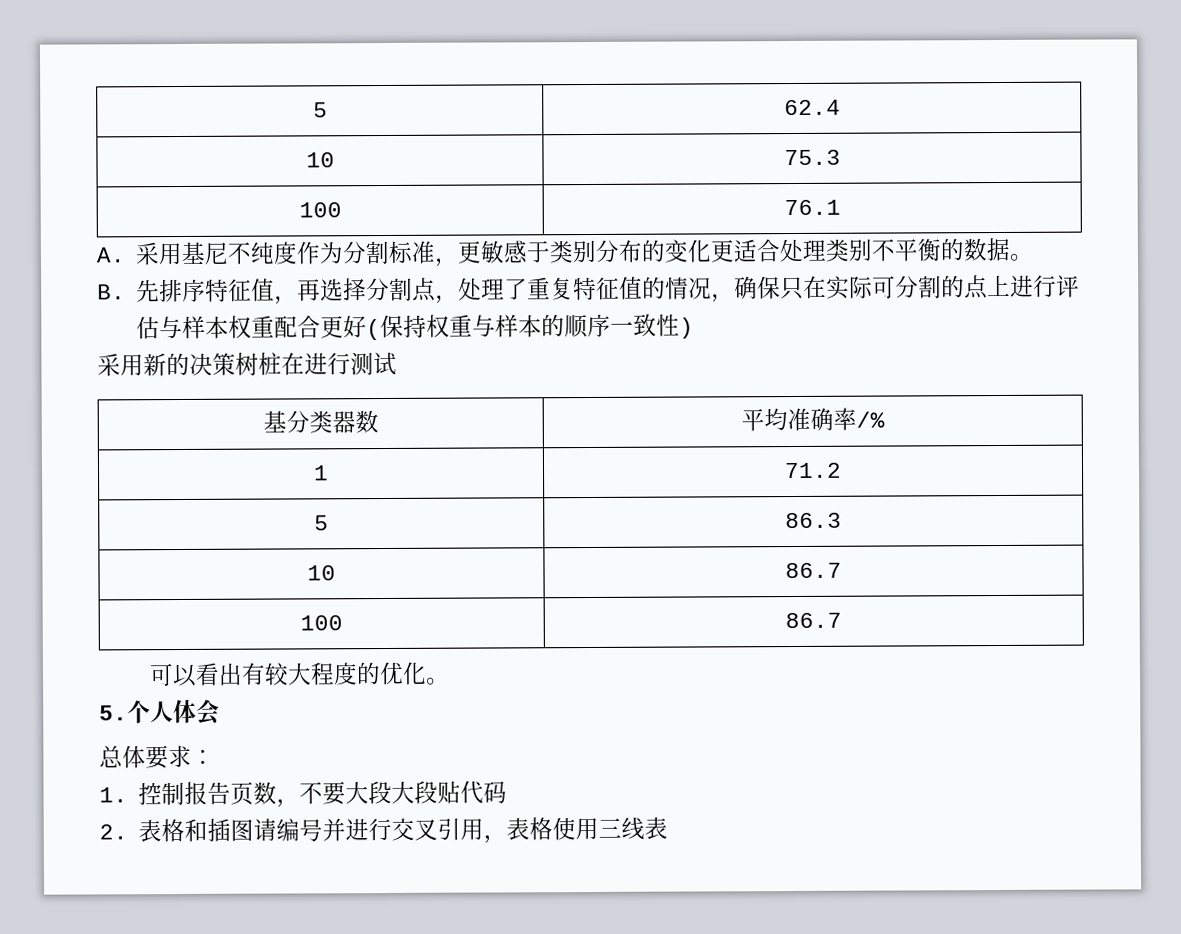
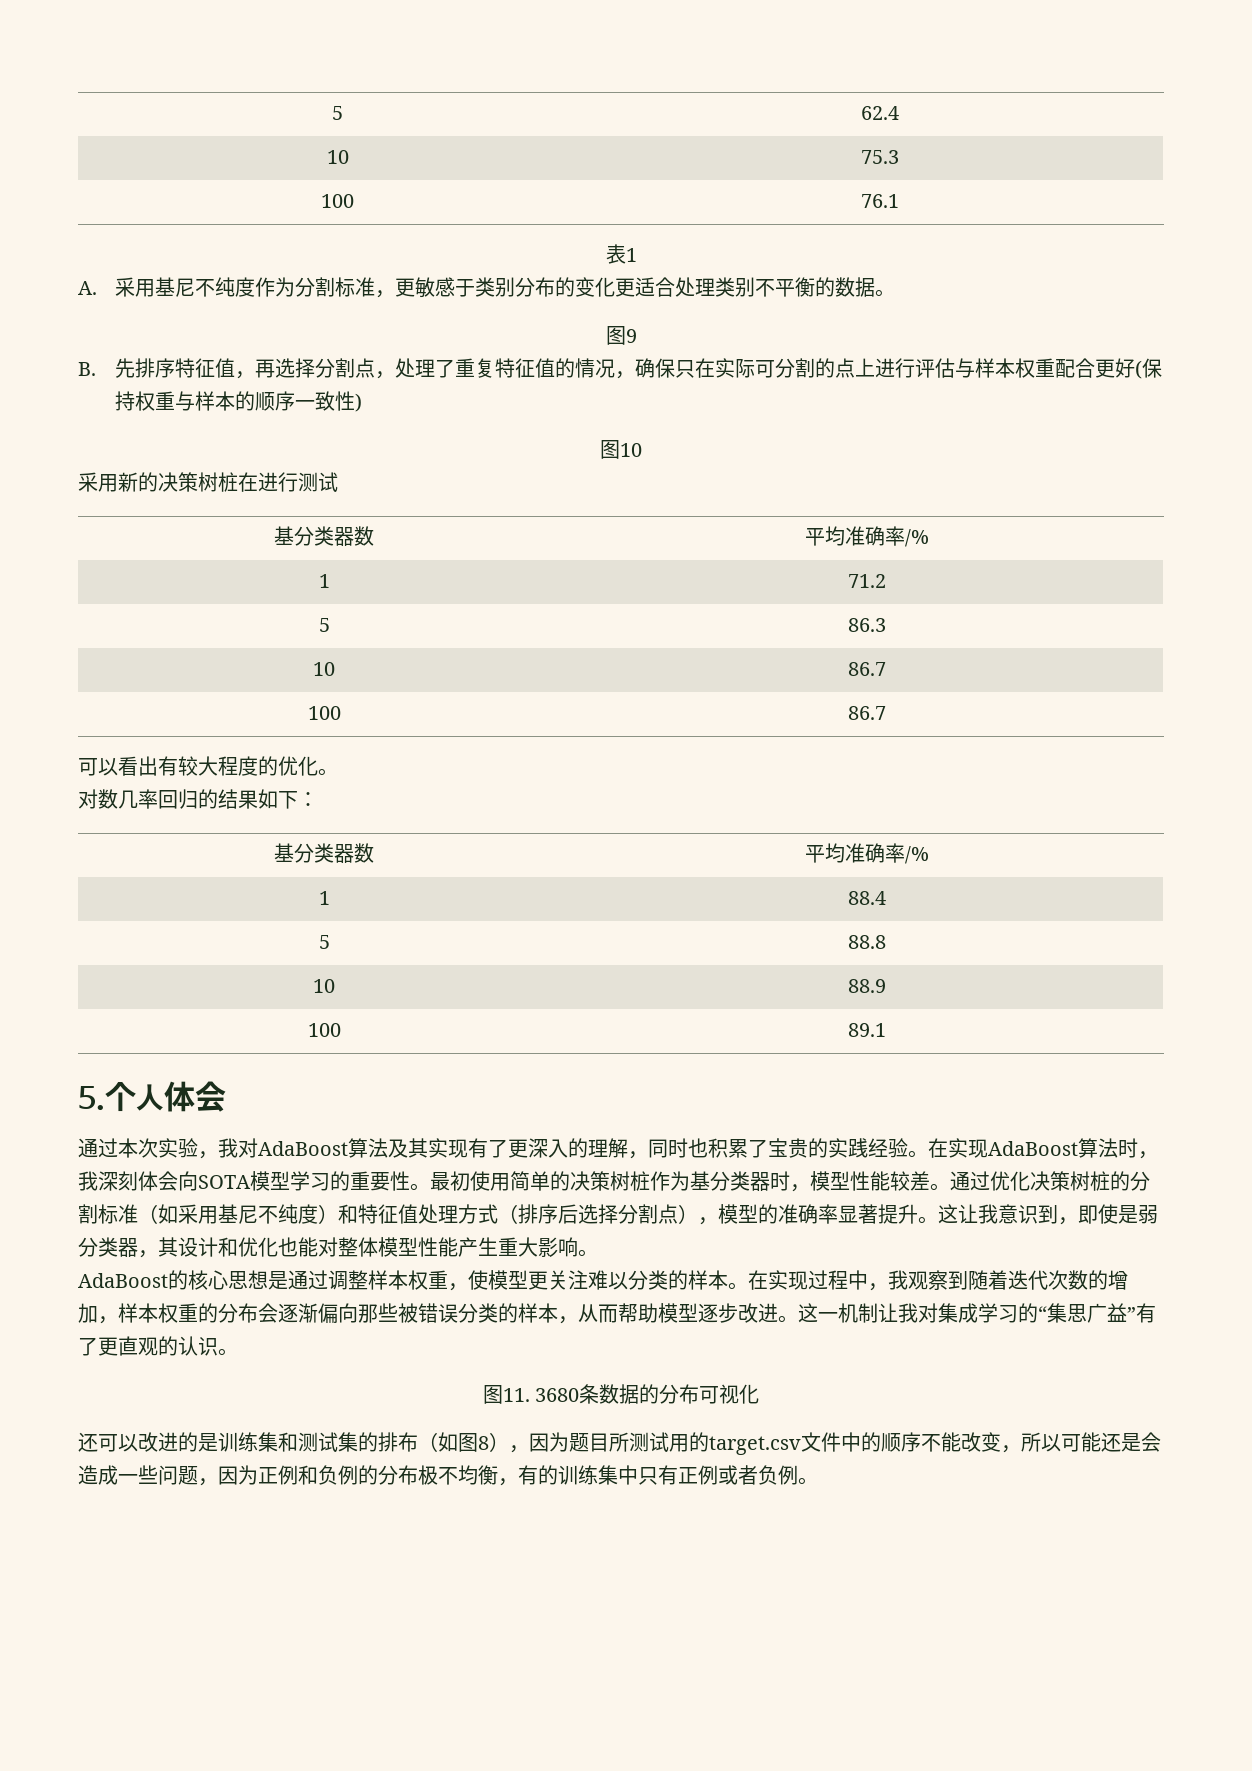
+ 表1
+ 图9
+ 图10
+ 对数几率回归的结果如下：
+ 基分类器数 | 平均准确率/%
+ 1 | 88.4
+ 5 | 88.8
+ 10 | 88.9
+ 100 | 89.1
  5.个人体会
- 总体要求：
- 1.控制报告页数，不要大段大段贴代码
- 2.表格和插图请编号并进行交叉引用，表格使用三线表
+ 通过本次实验，我对AdaBoost算法及其实现有了更深入的理解，同时也积累了宝贵的实践经验。在实现AdaBoost算法时，我深刻体会向SOTA模型学习的重要性。最初使用简单的决策树桩作为基分类器时，模型性能较差。通过优化决策树桩的分割标准（如采用基尼不纯度）和特征值处理方式（排序后选择分割点），模型的准确率显著提升。这让我意识到，即使是弱分类器，其设计和优化也能对整体模型性能产生重大影响。
+ AdaBoost的核心思想是通过调整样本权重，使模型更关注难以分类的样本。在实现过程中，我观察到随着迭代次数的增加，样本权重的分布会逐渐偏向那些被错误分类的样本，从而帮助模型逐步改进。这一机制让我对集成学习的“集思广益”有了更直观的认识。
+ 图11. 3680条数据的分布可视化
+ 还可以改进的是训练集和测试集的排布（如图8），因为题目所测试用的target.csv文件中的顺序不能改变，所以可能还是会造成一些问题，因为正例和负例的分布极不均衡，有的训练集中只有正例或者负例。

